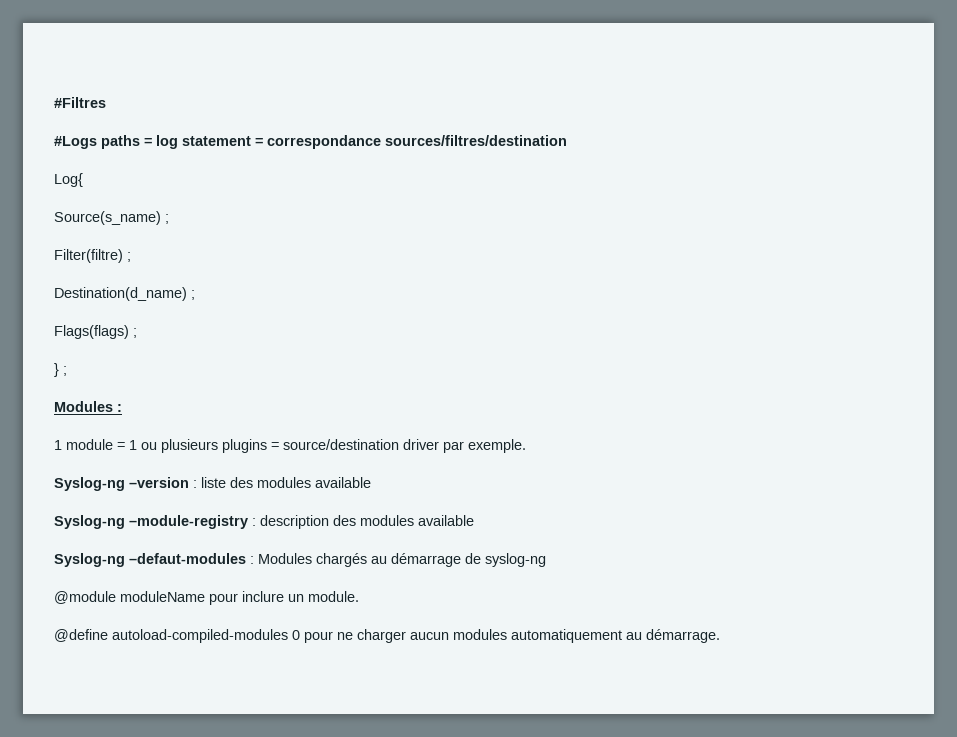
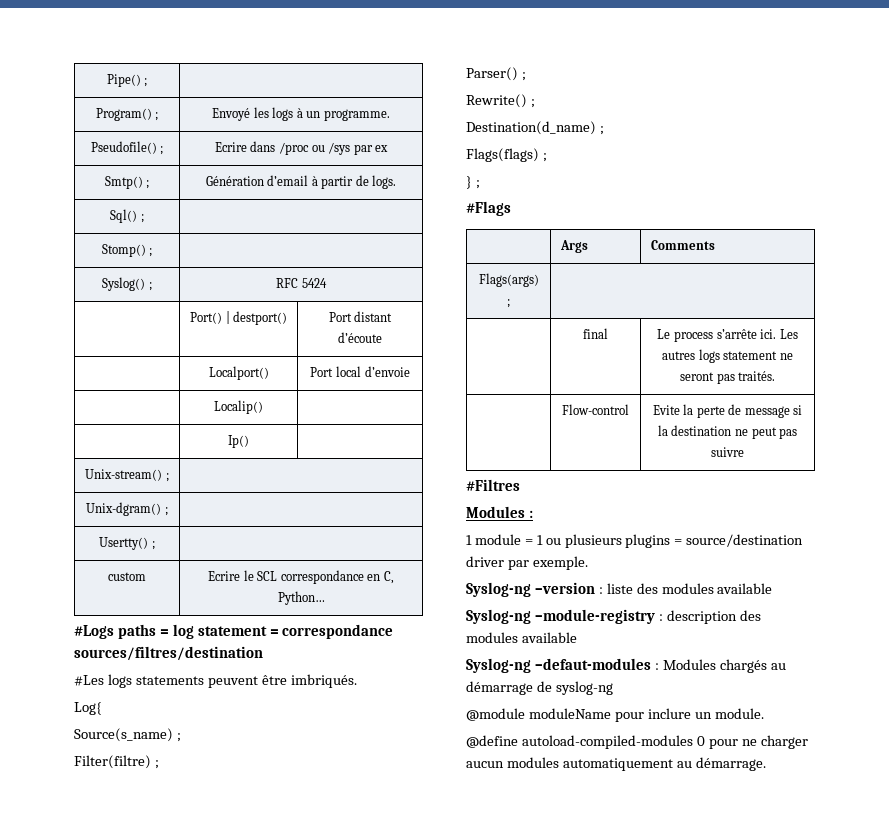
- #Filtres
+ Pipe() ; |
+ Program() ; | Envoyé les logs à un programme.
+ Pseudofile() ; | Ecrire dans /proc ou /sys par ex
+ Smtp() ; | Génération d’email à partir de logs.
+ Sql() ; |
+ Stomp() ; |
+ Syslog() ; | RFC 5424
+ | Port() | destport() | Port distant d’écoute
+ | Localport() | Port local d’envoie
+ | Localip() |
+ | Ip() |
+ Unix-stream() ; |
+ Unix-dgram() ; |
+ Usertty() ; |
+ custom | Ecrire le SCL correspondance en C, Python…
+ #Les logs statements peuvent être imbriqués.
+ Parser() ;
+ Rewrite() ;
+ #Flags
+ | Args | Comments
+ Flags(args) ; |
+ | final | Le process s’arrête ici. Les autres logs statement ne seront pas traités.
+ | Flow-control | Evite la perte de message si la destination ne peut pas suivre
+ #Filtres

